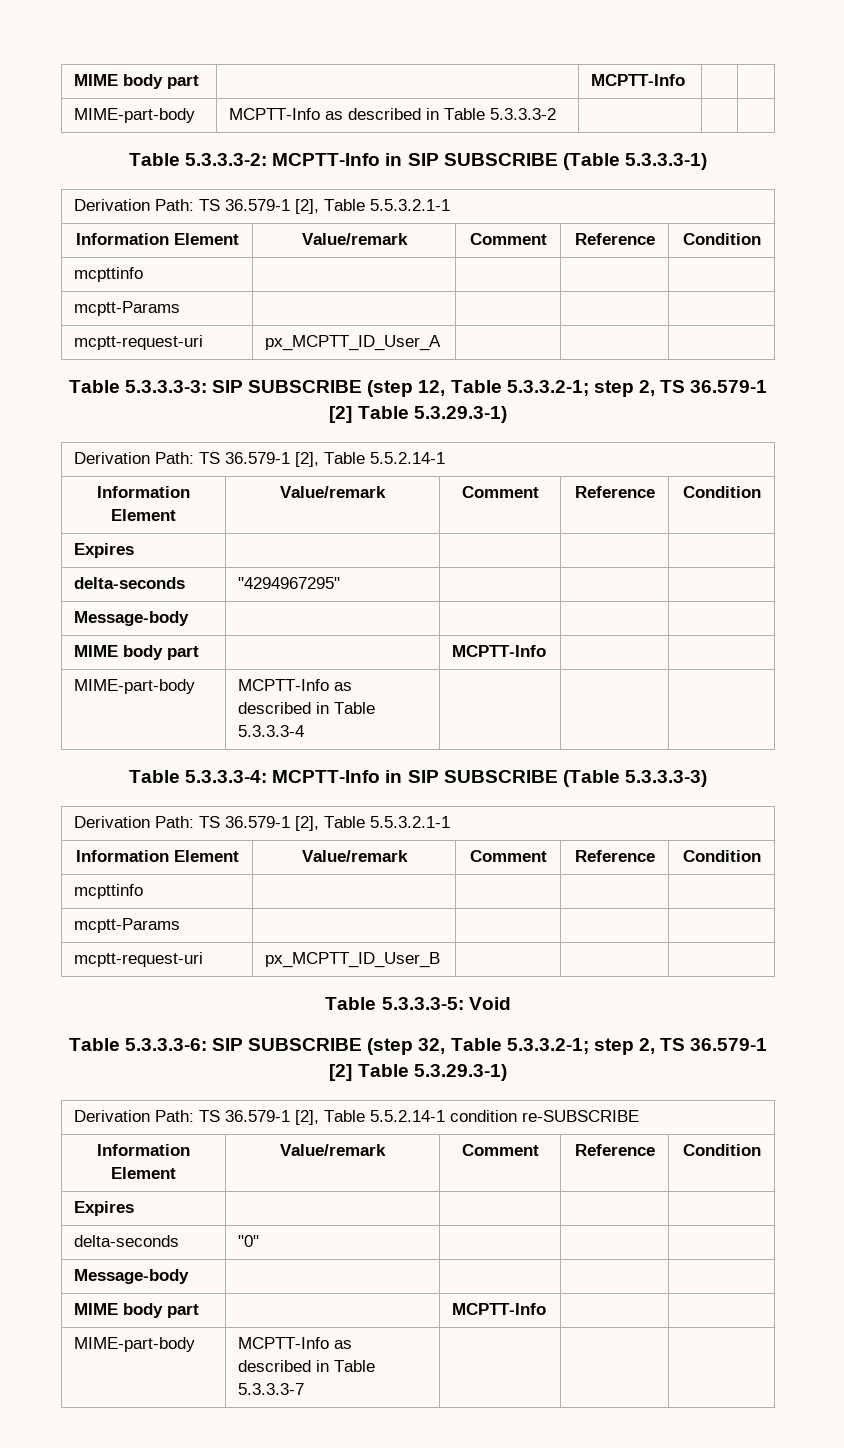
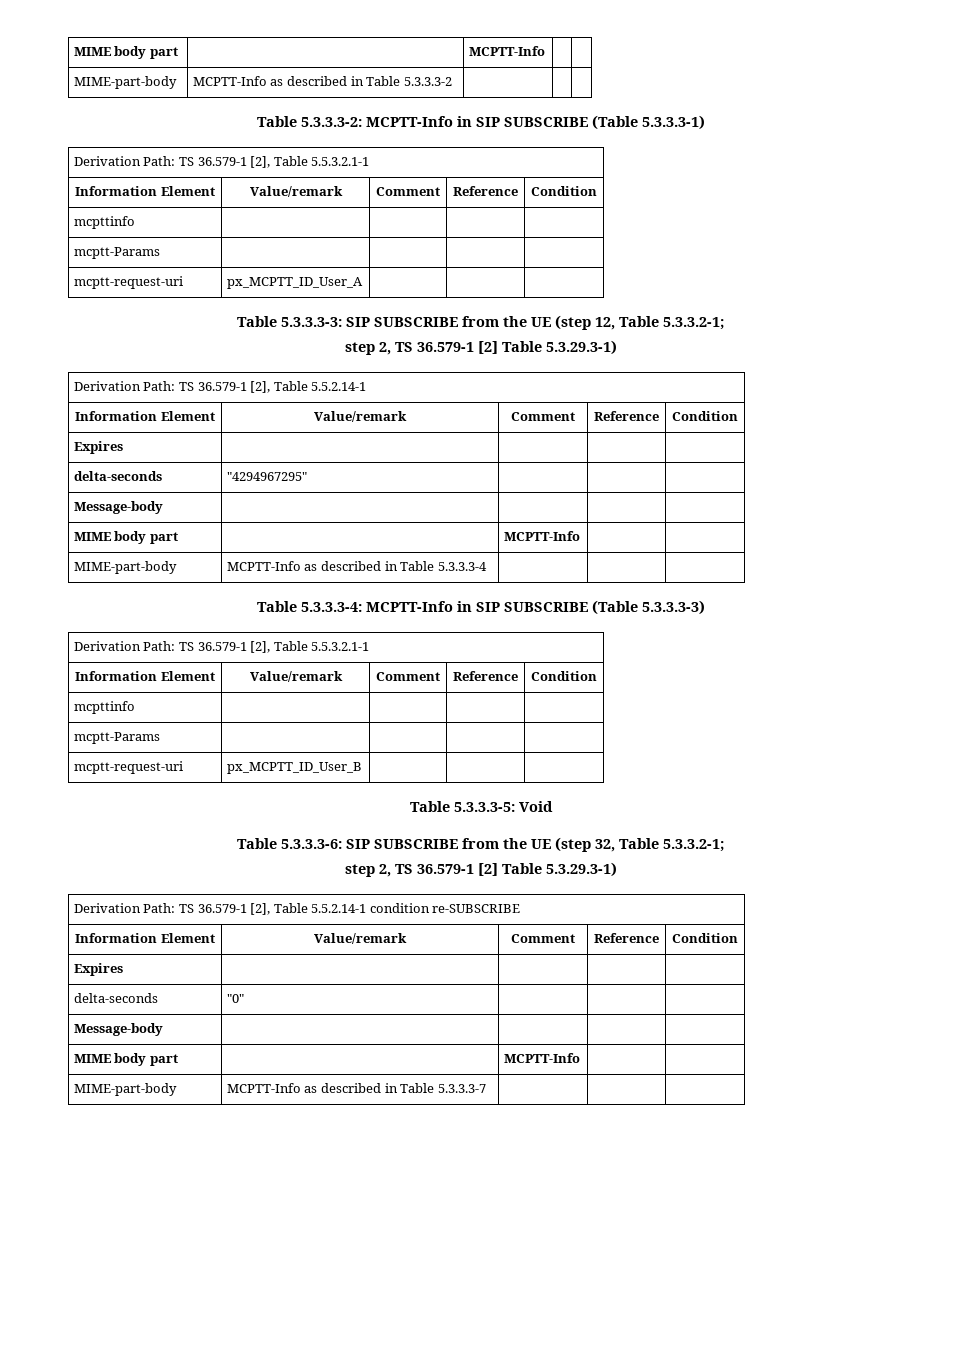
- Table 5.3.3.3-3: SIP SUBSCRIBE (step 12, Table 5.3.3.2-1; step 2, TS 36.579-1 [2] Table 5.3.29.3-1)
+ Table 5.3.3.3-3: SIP SUBSCRIBE from the UE (step 12, Table 5.3.3.2-1;
+ step 2, TS 36.579-1 [2] Table 5.3.29.3-1)
- Table 5.3.3.3-6: SIP SUBSCRIBE (step 32, Table 5.3.3.2-1; step 2, TS 36.579-1 [2] Table 5.3.29.3-1)
+ Table 5.3.3.3-6: SIP SUBSCRIBE from the UE (step 32, Table 5.3.3.2-1;
+ step 2, TS 36.579-1 [2] Table 5.3.29.3-1)

